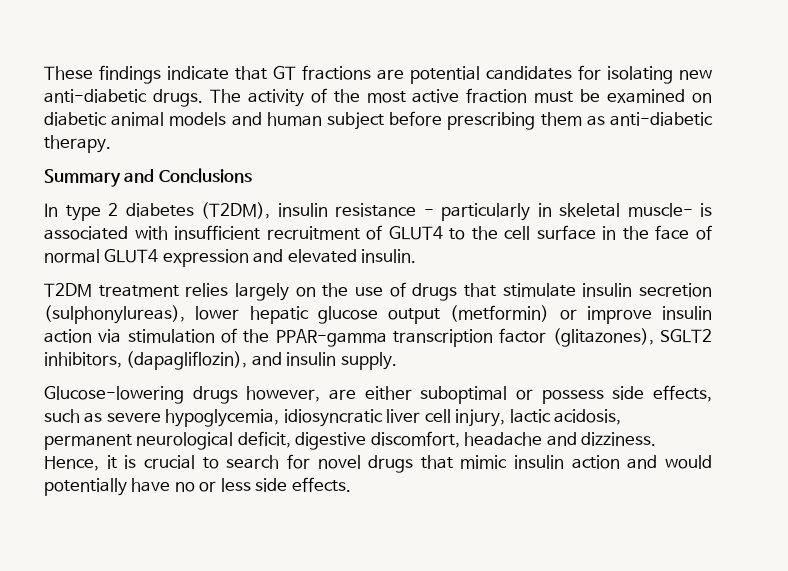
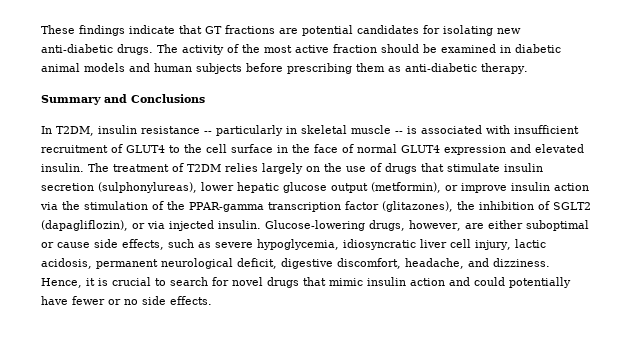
- The activity of the most active fraction must be examined on diabetic animal models and human subject before prescribing them as anti-diabetic therapy.
+ The activity of the most active fraction should be examined in diabetic animal models and human subjects before prescribing them as anti-diabetic therapy.
- In type 2 diabetes (T2DM), insulin resistance - particularly in skeletal muscle- is associated with insufficient recruitment of GLUT4 to the cell surface in the face of normal GLUT4 expression and elevated insulin.
- T2DM treatment relies largely on the use of drugs that stimulate insulin secretion (sulphonylureas), lower hepatic glucose output (metformin) or improve insulin action via stimulation of the PPAR-gamma transcription factor (glitazones), SGLT2 inhibitors, (dapagliflozin), and insulin supply.
- Glucose-lowering drugs however, are either suboptimal or possess side effects, such as severe hypoglycemia, idiosyncratic liver cell injury, lactic acidosis, permanent neurological deficit, digestive discomfort, headache and dizziness.
+ In T2DM, insulin resistance -- particularly in skeletal muscle -- is associated with insufficient recruitment of GLUT4 to the cell surface in the face of normal GLUT4 expression and elevated insulin. The treatment of T2DM relies largely on the use of drugs that stimulate insulin secretion (sulphonylureas), lower hepatic glucose output (metformin), or improve insulin action via the stimulation of the PPAR-gamma transcription factor (glitazones), the inhibition of SGLT2 (dapagliflozin), or via injected insulin. Glucose-lowering drugs, however, are either suboptimal or cause side effects, such as severe hypoglycemia, idiosyncratic liver cell injury, lactic acidosis, permanent neurological deficit, digestive discomfort, headache, and dizziness.
- Hence, it is crucial to search for novel drugs that mimic insulin action and would potentially have no or less side effects.
+ Hence, it is crucial to search for novel drugs that mimic insulin action and could potentially have fewer or no side effects.

